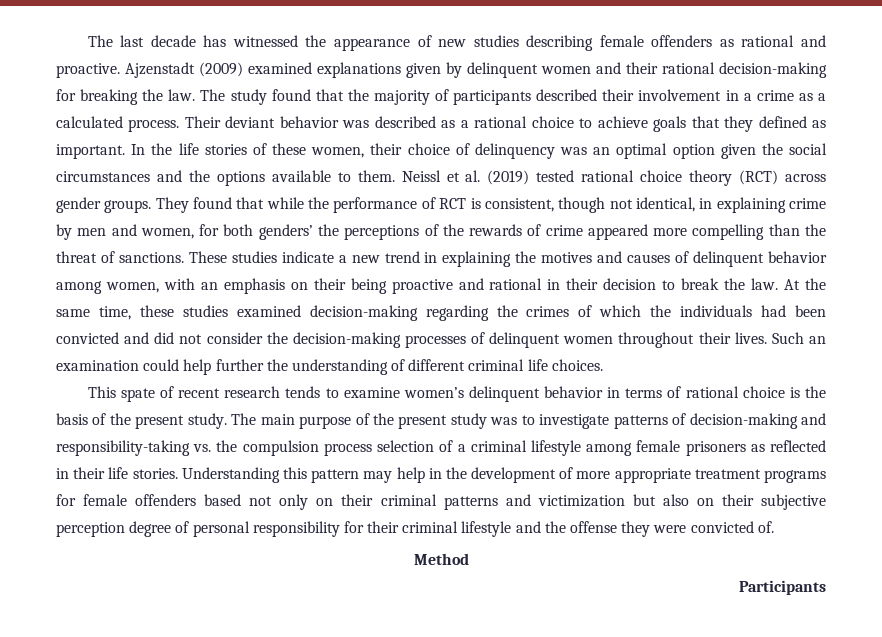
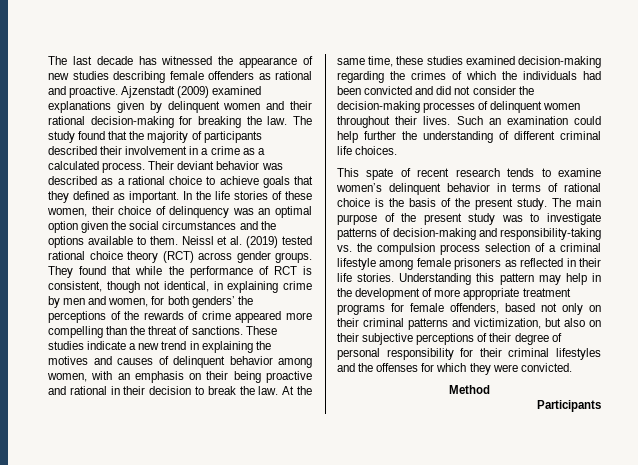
- Understanding this pattern may help in the development of more appropriate treatment programs for female offenders based not only on their criminal patterns and victimization but also on their subjective perception degree of personal responsibility for their criminal lifestyle and the offense they were convicted of.
+ Understanding this pattern may help in the development of more appropriate treatment programs for female offenders, based not only on their criminal patterns and victimization, but also on their subjective perceptions of their degree of personal responsibility for their criminal lifestyles and the offenses for which they were convicted.

